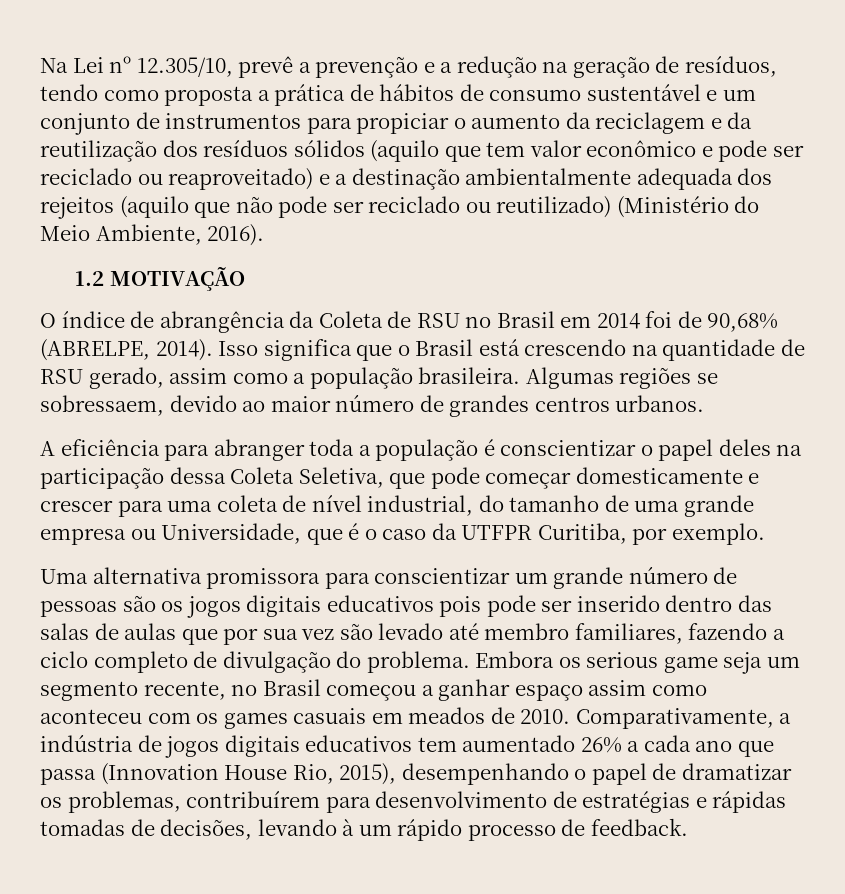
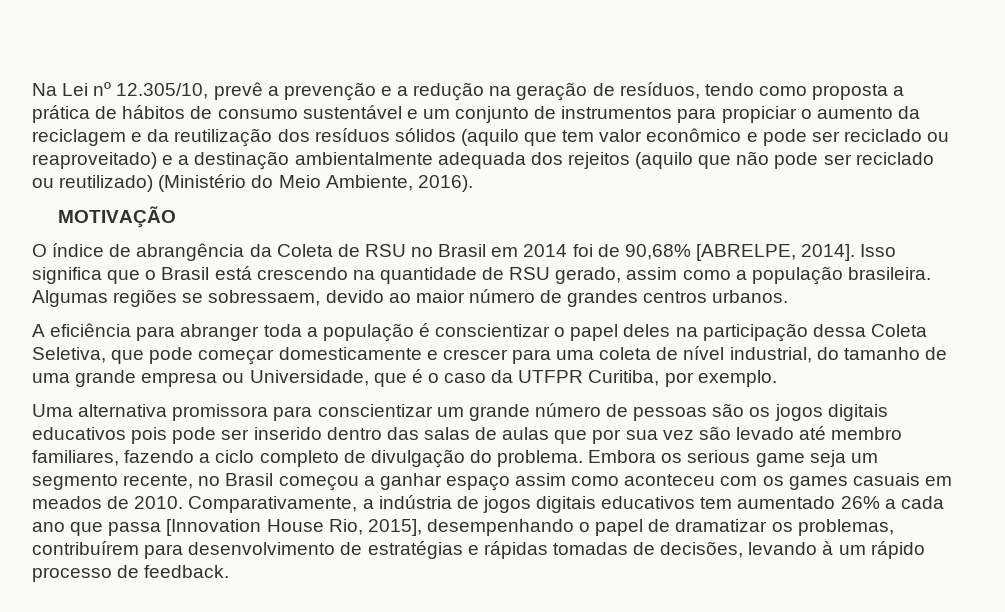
- 1.2 MOTIVAÇÃO
+ MOTIVAÇÃO
- O índice de abrangência da Coleta de RSU no Brasil em 2014 foi de 90,68% (ABRELPE, 2014).
+ O índice de abrangência da Coleta de RSU no Brasil em 2014 foi de 90,68% [ABRELPE, 2014].
- Comparativamente, a indústria de jogos digitais educativos tem aumentado 26% a cada ano que passa (Innovation House Rio, 2015), desempenhando o papel de dramatizar os problemas, contribuírem para desenvolvimento de estratégias e rápidas tomadas de decisões, levando à um rápido processo de feedback.
+ Comparativamente, a indústria de jogos digitais educativos tem aumentado 26% a cada ano que passa [Innovation House Rio, 2015], desempenhando o papel de dramatizar os problemas, contribuírem para desenvolvimento de estratégias e rápidas tomadas de decisões, levando à um rápido processo de feedback.

